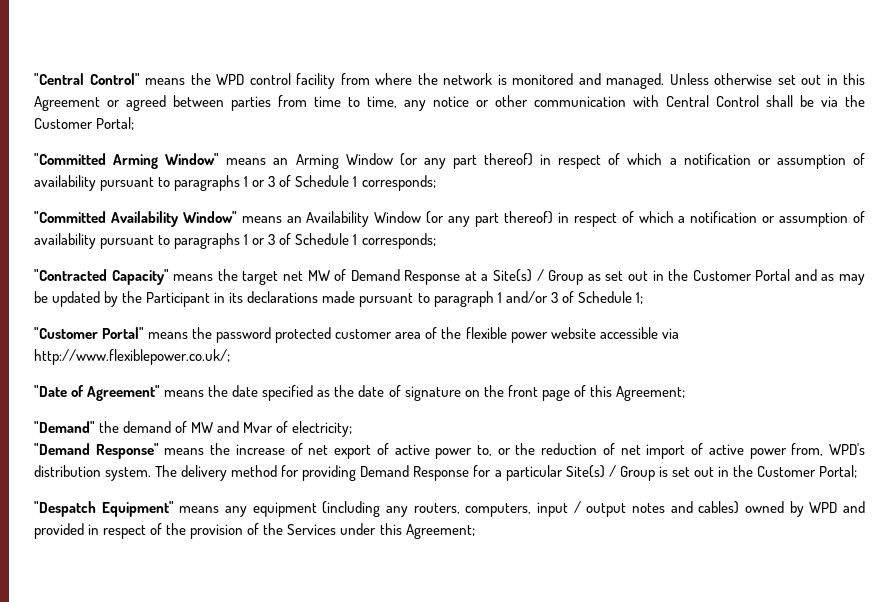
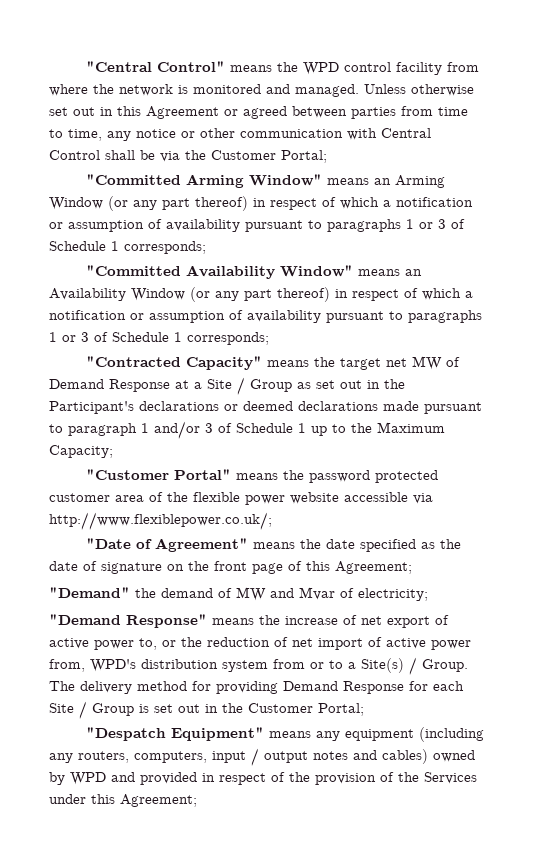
- "Contracted Capacity" means the target net MW of Demand Response at a Site(s) / Group as set out in the Customer Portal and as may be updated by the Participant in its declarations made pursuant to paragraph 1 and/or 3 of Schedule 1;
+ "Contracted Capacity" means the target net MW of Demand Response at a Site / Group as set out in the Participant's declarations or deemed declarations made pursuant to paragraph 1 and/or 3 of Schedule 1 up to the Maximum Capacity;
- "Demand Response" means the increase of net export of active power to, or the reduction of net import of active power from, WPD's distribution system.
+ "Demand Response" means the increase of net export of active power to, or the reduction of net import of active power from, WPD's distribution system from or to a Site(s) / Group.
- The delivery method for providing Demand Response for a particular Site(s) / Group is set out in the Customer Portal;
+ The delivery method for providing Demand Response for each Site / Group is set out in the Customer Portal;

